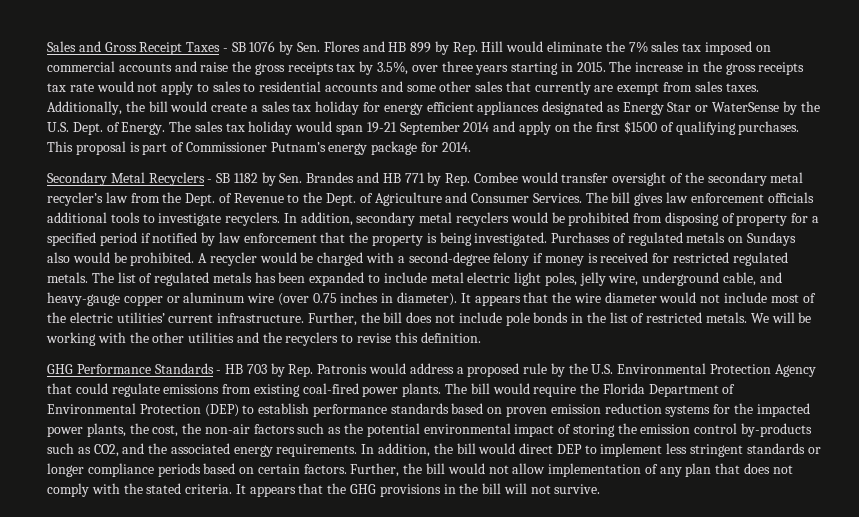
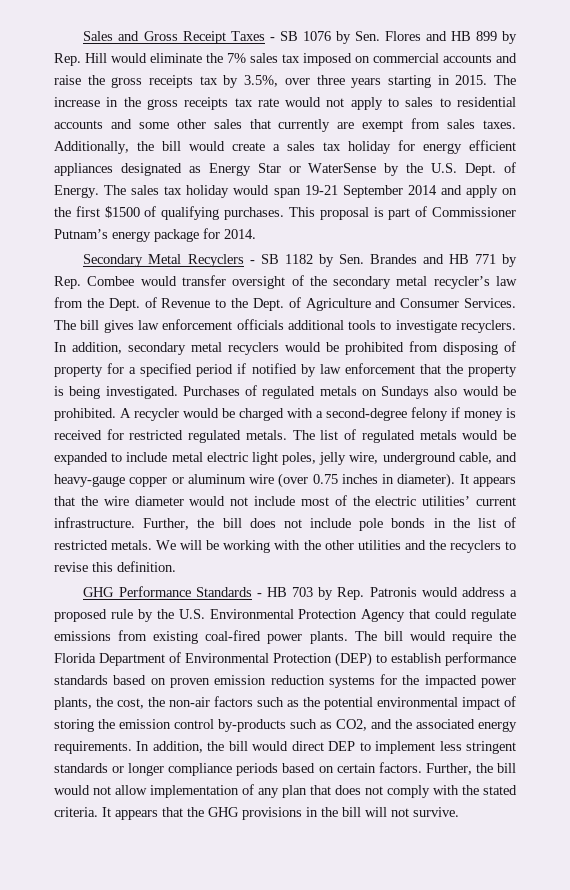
- The list of regulated metals has been expanded to include metal electric light poles, jelly wire, underground cable, and heavy-gauge copper or aluminum wire (over 0.75 inches in diameter).
+ The list of regulated metals would be expanded to include metal electric light poles, jelly wire, underground cable, and heavy-gauge copper or aluminum wire (over 0.75 inches in diameter).

